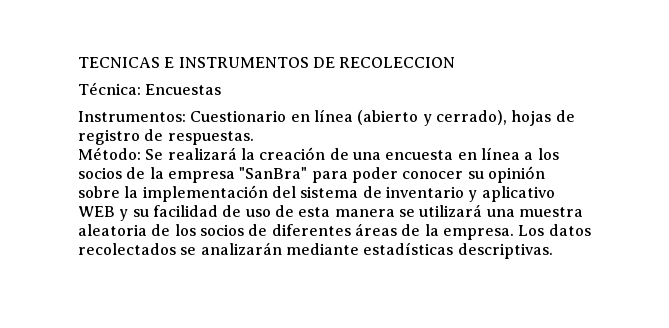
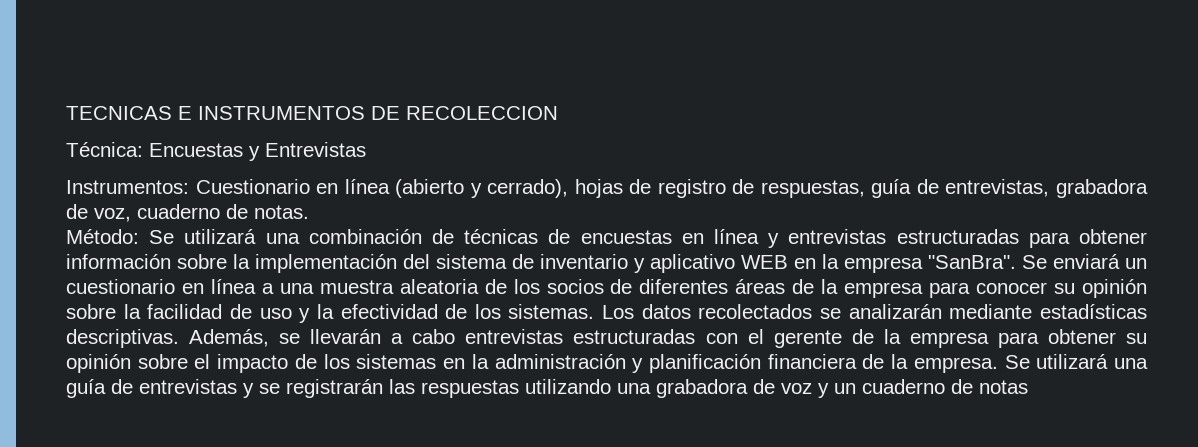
- Técnica: Encuestas
+ Técnica: Encuestas y Entrevistas
- Instrumentos: Cuestionario en línea (abierto y cerrado), hojas de registro de respuestas.
- Método: Se realizará la creación de una encuesta en línea a los socios de la empresa "SanBra" para poder conocer su opinión sobre la implementación del sistema de inventario y aplicativo WEB y su facilidad de uso de esta manera se utilizará una muestra aleatoria de los socios de diferentes áreas de la empresa.
+ Instrumentos: Cuestionario en línea (abierto y cerrado), hojas de registro de respuestas, guía de entrevistas, grabadora de voz, cuaderno de notas.
+ Método: Se utilizará una combinación de técnicas de encuestas en línea y entrevistas estructuradas para obtener información sobre la implementación del sistema de inventario y aplicativo WEB en la empresa "SanBra". Se enviará un cuestionario en línea a una muestra aleatoria de los socios de diferentes áreas de la empresa para conocer su opinión sobre la facilidad de uso y la efectividad de los sistemas.
+ Además, se llevarán a cabo entrevistas estructuradas con el gerente de la empresa para obtener su opinión sobre el impacto de los sistemas en la administración y planificación financiera de la empresa. Se utilizará una guía de entrevistas y se registrarán las respuestas utilizando una grabadora de voz y un cuaderno de notas

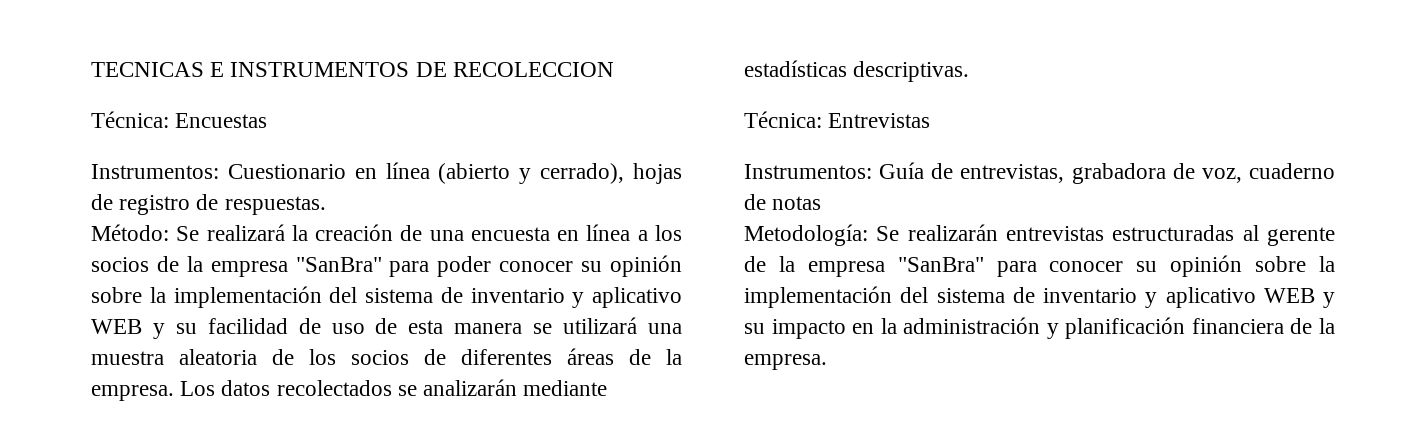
- Técnica: Encuestas y Entrevistas
+ Técnica: Encuestas
- Instrumentos: Cuestionario en línea (abierto y cerrado), hojas de registro de respuestas, guía de entrevistas, grabadora de voz, cuaderno de notas.
- Método: Se utilizará una combinación de técnicas de encuestas en línea y entrevistas estructuradas para obtener información sobre la implementación del sistema de inventario y aplicativo WEB en la empresa "SanBra". Se enviará un cuestionario en línea a una muestra aleatoria de los socios de diferentes áreas de la empresa para conocer su opinión sobre la facilidad de uso y la efectividad de los sistemas.
+ Instrumentos: Cuestionario en línea (abierto y cerrado), hojas de registro de respuestas.
+ Método: Se realizará la creación de una encuesta en línea a los socios de la empresa "SanBra" para poder conocer su opinión sobre la implementación del sistema de inventario y aplicativo WEB y su facilidad de uso de esta manera se utilizará una muestra aleatoria de los socios de diferentes áreas de la empresa.
- Los datos recolectados se analizarán mediante estadísticas descriptivas. Además, se llevarán a cabo entrevistas estructuradas con el gerente de la empresa para obtener su opinión sobre el impacto de los sistemas en la administración y planificación financiera de la empresa. Se utilizará una guía de entrevistas y se registrarán las respuestas utilizando una grabadora de voz y un cuaderno de notas
+ Los datos recolectados se analizarán mediante estadísticas descriptivas.
+ Técnica: Entrevistas
+ Instrumentos: Guía de entrevistas, grabadora de voz, cuaderno de notas
+ Metodología: Se realizarán entrevistas estructuradas al gerente de la empresa "SanBra" para conocer su opinión sobre la implementación del sistema de inventario y aplicativo WEB y su impacto en la administración y planificación financiera de la empresa.

